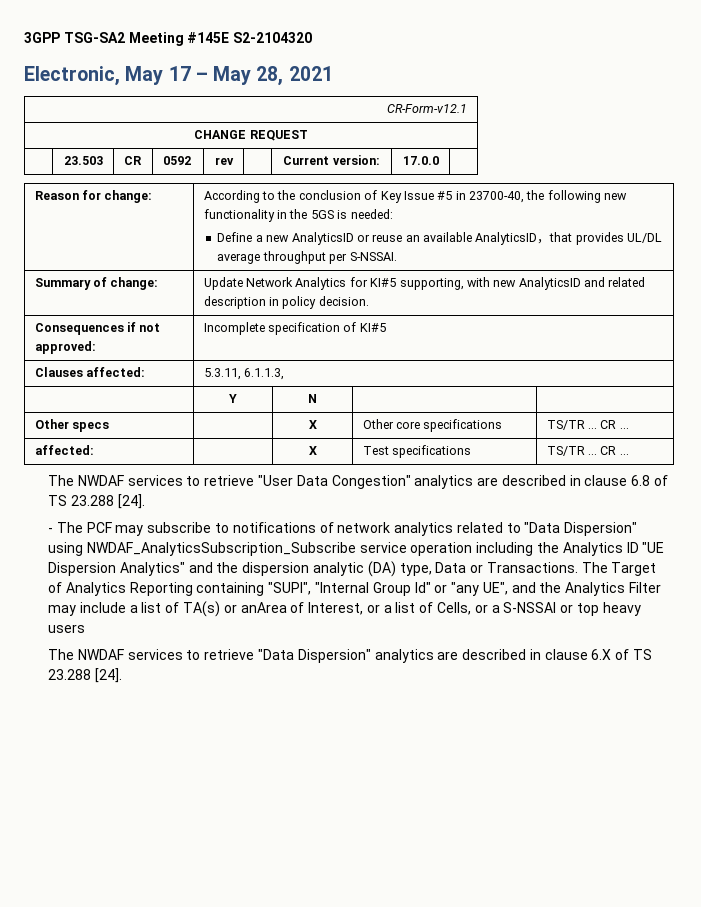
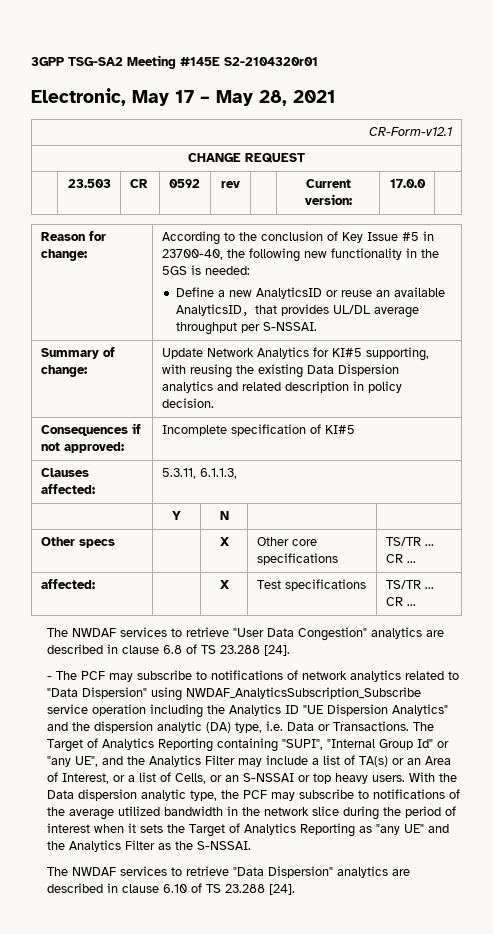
- 3GPP TSG-SA2 Meeting #145E S2-2104320
+ 3GPP TSG-SA2 Meeting #145E S2-2104320r01
- Summary of change: | Update Network Analytics for KI#5 supporting, with new AnalyticsID and related description in policy decision.
+ Summary of change: | Update Network Analytics for KI#5 supporting, with reusing the existing Data Dispersion analytics and related description in policy decision.
- - The PCF may subscribe to notifications of network analytics related to "Data Dispersion" using NWDAF_AnalyticsSubscription_Subscribe service operation including the Analytics ID "UE Dispersion Analytics" and the dispersion analytic (DA) type, Data or Transactions.
+ - The PCF may subscribe to notifications of network analytics related to "Data Dispersion" using NWDAF_AnalyticsSubscription_Subscribe service operation including the Analytics ID "UE Dispersion Analytics" and the dispersion analytic (DA) type, i.e. Data or Transactions.
- The Target of Analytics Reporting containing "SUPI", "Internal Group Id" or "any UE", and the Analytics Filter may include a list of TA(s) or anArea of Interest, or a list of Cells, or a S-NSSAI or top heavy users
+ The Target of Analytics Reporting containing "SUPI", "Internal Group Id" or "any UE", and the Analytics Filter may include a list of TA(s) or an Area of Interest, or a list of Cells, or an S-NSSAI or top heavy users. With the Data dispersion analytic type, the PCF may subscribe to notifications of the average utilized bandwidth in the network slice during the period of interest when it sets the Target of Analytics Reporting as "any UE" and the Analytics Filter as the S-NSSAI.
- The NWDAF services to retrieve "Data Dispersion" analytics are described in clause 6.X of TS 23.288 [24].
+ The NWDAF services to retrieve "Data Dispersion" analytics are described in clause 6.10 of TS 23.288 [24].

